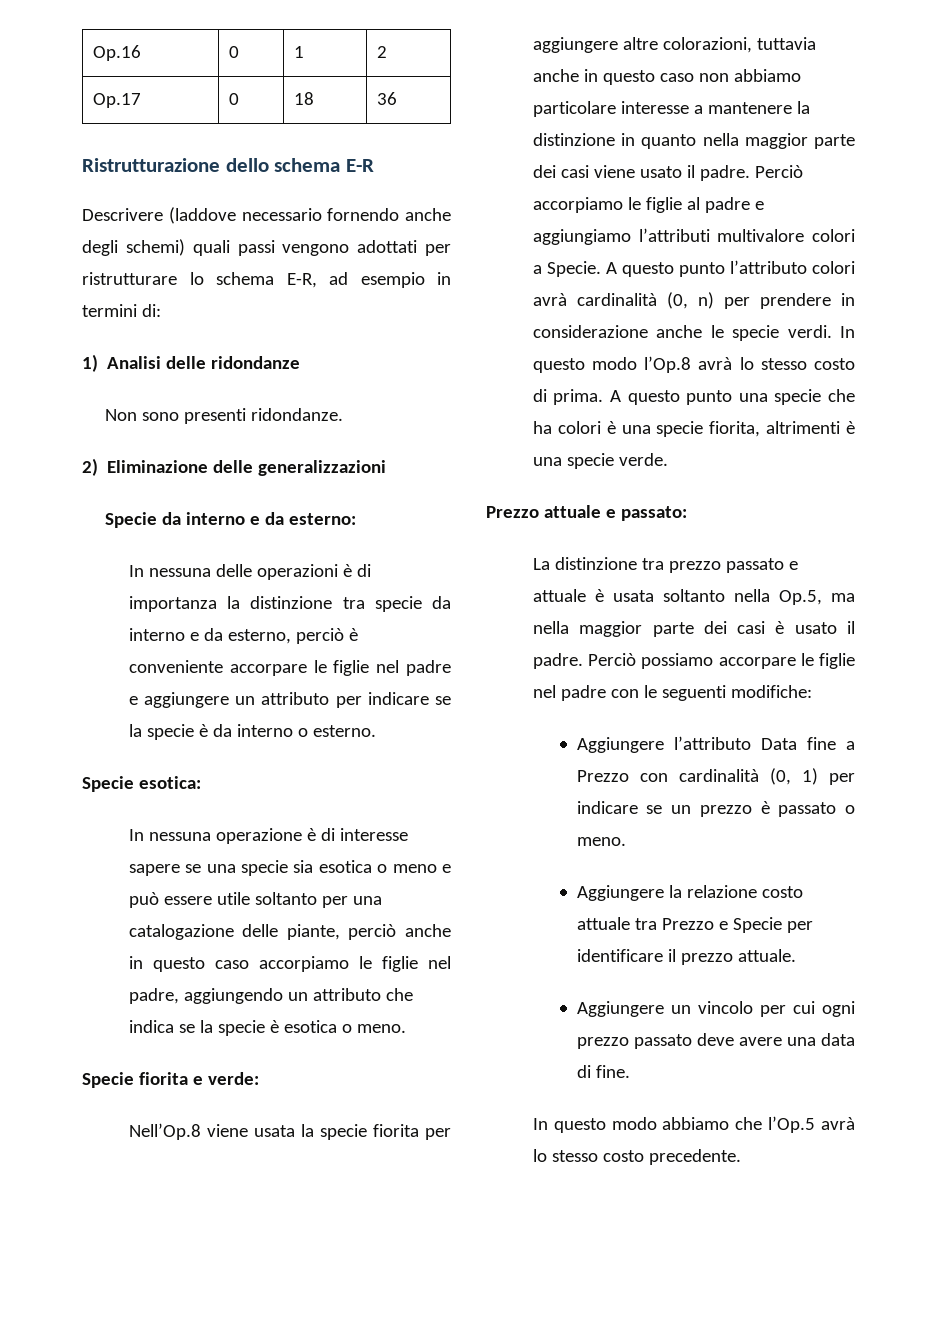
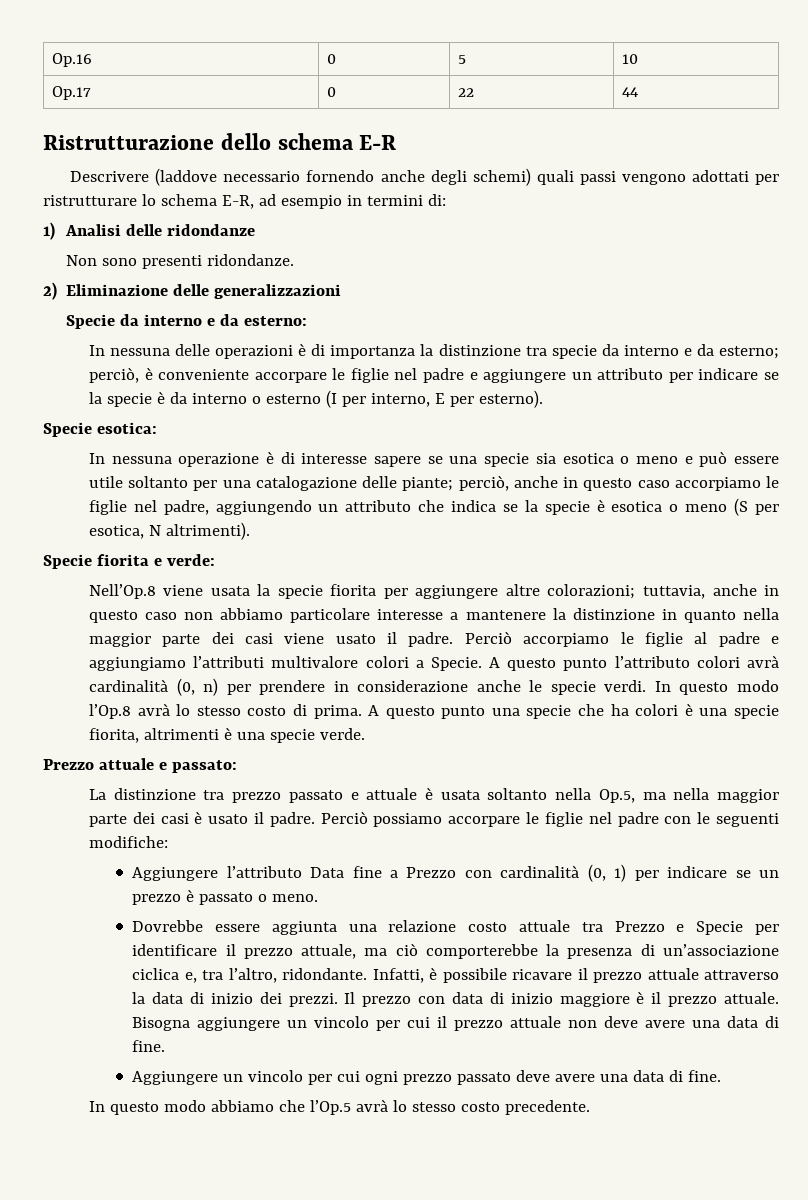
- Op.16 | 0 | 1 | 2
+ Op.16 | 0 | 5 | 10
- Op.17 | 0 | 18 | 36
+ Op.17 | 0 | 22 | 44
- In nessuna delle operazioni è di importanza la distinzione tra specie da interno e da esterno, perciò è conveniente accorpare le figlie nel padre e aggiungere un attributo per indicare se la specie è da interno o esterno.
+ In nessuna delle operazioni è di importanza la distinzione tra specie da interno e da esterno; perciò, è conveniente accorpare le figlie nel padre e aggiungere un attributo per indicare se la specie è da interno o esterno (I per interno, E per esterno).
- In nessuna operazione è di interesse sapere se una specie sia esotica o meno e può essere utile soltanto per una catalogazione delle piante, perciò anche in questo caso accorpiamo le figlie nel padre, aggiungendo un attributo che indica se la specie è esotica o meno.
+ In nessuna operazione è di interesse sapere se una specie sia esotica o meno e può essere utile soltanto per una catalogazione delle piante; perciò, anche in questo caso accorpiamo le figlie nel padre, aggiungendo un attributo che indica se la specie è esotica o meno (S per esotica, N altrimenti).
- Nell’Op.8 viene usata la specie fiorita per aggiungere altre colorazioni, tuttavia anche in questo caso non abbiamo particolare interesse a mantenere la distinzione in quanto nella maggior parte dei casi viene usato il padre.
+ Nell’Op.8 viene usata la specie fiorita per aggiungere altre colorazioni; tuttavia, anche in questo caso non abbiamo particolare interesse a mantenere la distinzione in quanto nella maggior parte dei casi viene usato il padre.
- Aggiungere la relazione costo attuale tra Prezzo e Specie per identificare il prezzo attuale.
+ Dovrebbe essere aggiunta una relazione costo attuale tra Prezzo e Specie per identificare il prezzo attuale, ma ciò comporterebbe la presenza di un’associazione ciclica e, tra l’altro, ridondante. Infatti, è possibile ricavare il prezzo attuale attraverso la data di inizio dei prezzi. Il prezzo con data di inizio maggiore è il prezzo attuale. Bisogna aggiungere un vincolo per cui il prezzo attuale non deve avere una data di fine.

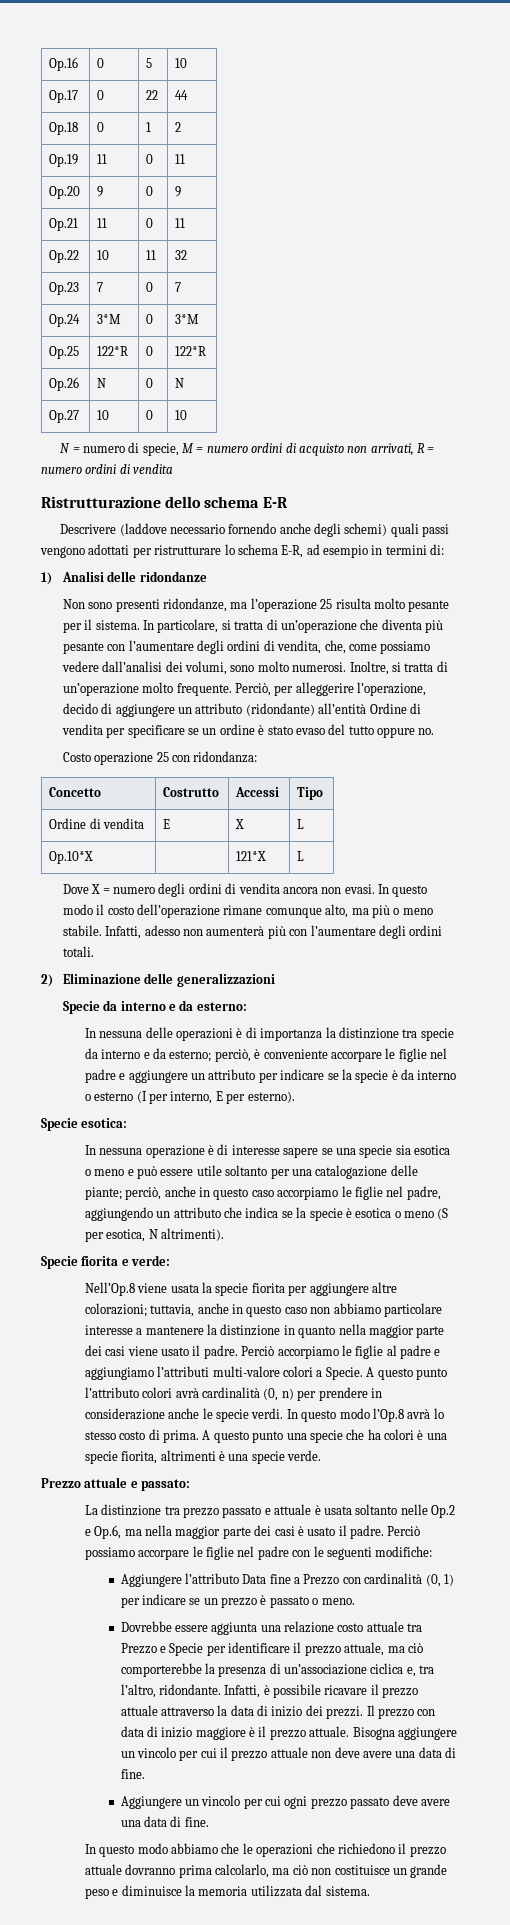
+ Op.18 | 0 | 1 | 2
+ Op.19 | 11 | 0 | 11
+ Op.20 | 9 | 0 | 9
+ Op.21 | 11 | 0 | 11
+ Op.22 | 10 | 11 | 32
+ Op.23 | 7 | 0 | 7
+ Op.24 | 3*M | 0 | 3*M
+ Op.25 | 122*R | 0 | 122*R
+ Op.26 | N | 0 | N
+ Op.27 | 10 | 0 | 10
+ N = numero di specie, M = numero ordini di acquisto non arrivati, R = numero ordini di vendita
- Non sono presenti ridondanze.
+ Non sono presenti ridondanze, ma l’operazione 25 risulta molto pesante per il sistema. In particolare, si tratta di un’operazione che diventa più pesante con l’aumentare degli ordini di vendita, che, come possiamo vedere dall’analisi dei volumi, sono molto numerosi. Inoltre, si tratta di un’operazione molto frequente. Perciò, per alleggerire l’operazione, decido di aggiungere un attributo (ridondante) all’entità Ordine di vendita per specificare se un ordine è stato evaso del tutto oppure no.
+ Costo operazione 25 con ridondanza:
+ Concetto | Costrutto | Accessi | Tipo
+ Ordine di vendita | E | X | L
+ Op.10*X | | 121*X | L
+ Dove X = numero degli ordini di vendita ancora non evasi. In questo modo il costo dell’operazione rimane comunque alto, ma più o meno stabile. Infatti, adesso non aumenterà più con l’aumentare degli ordini totali.
- Perciò accorpiamo le figlie al padre e aggiungiamo l’attributi multivalore colori a Specie.
+ Perciò accorpiamo le figlie al padre e aggiungiamo l’attributi multi-valore colori a Specie.
- La distinzione tra prezzo passato e attuale è usata soltanto nella Op.5, ma nella maggior parte dei casi è usato il padre.
+ La distinzione tra prezzo passato e attuale è usata soltanto nelle Op.2 e Op.6, ma nella maggior parte dei casi è usato il padre.
- In questo modo abbiamo che l’Op.5 avrà lo stesso costo precedente.
+ In questo modo abbiamo che le operazioni che richiedono il prezzo attuale dovranno prima calcolarlo, ma ciò non costituisce un grande peso e diminuisce la memoria utilizzata dal sistema.

